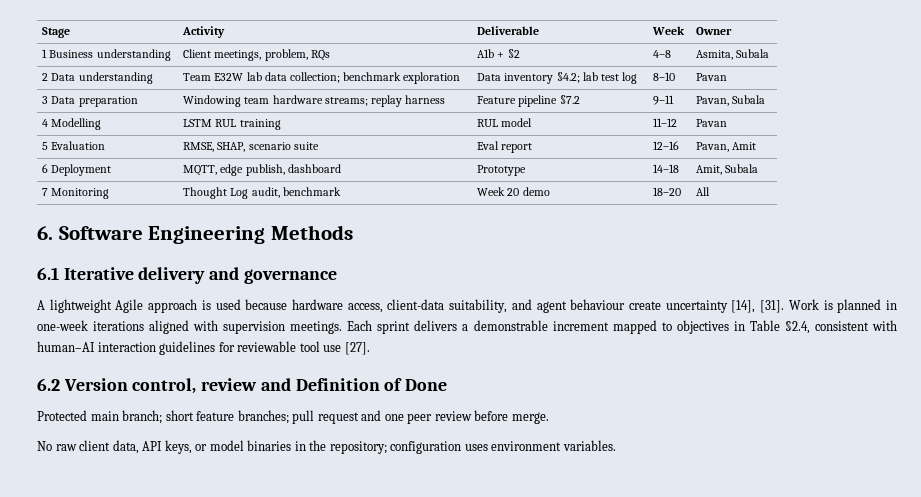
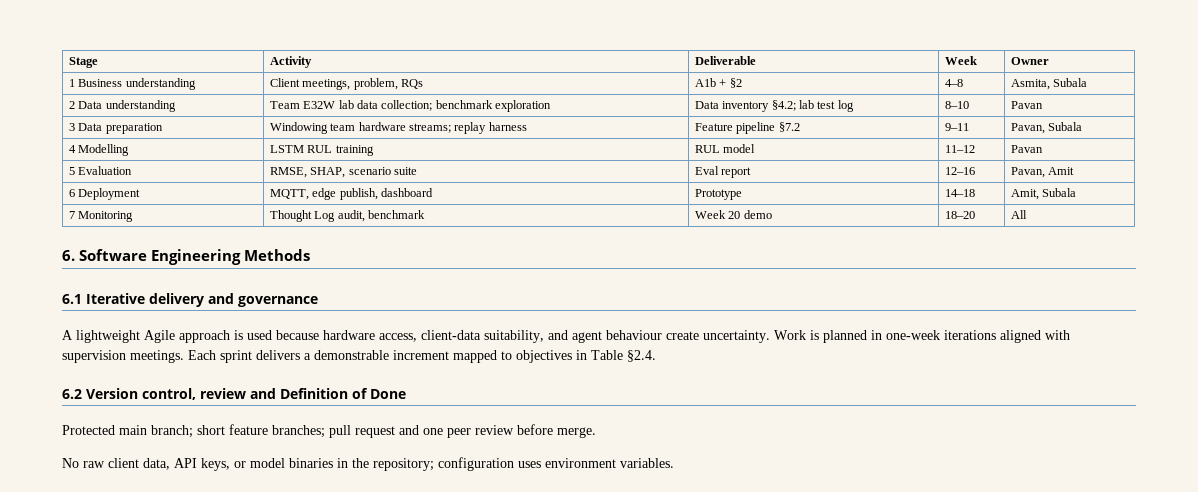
- A lightweight Agile approach is used because hardware access, client-data suitability, and agent behaviour create uncertainty [14], [31].
+ A lightweight Agile approach is used because hardware access, client-data suitability, and agent behaviour create uncertainty.
- Each sprint delivers a demonstrable increment mapped to objectives in Table §2.4, consistent with human–AI interaction guidelines for reviewable tool use [27].
+ Each sprint delivers a demonstrable increment mapped to objectives in Table §2.4.

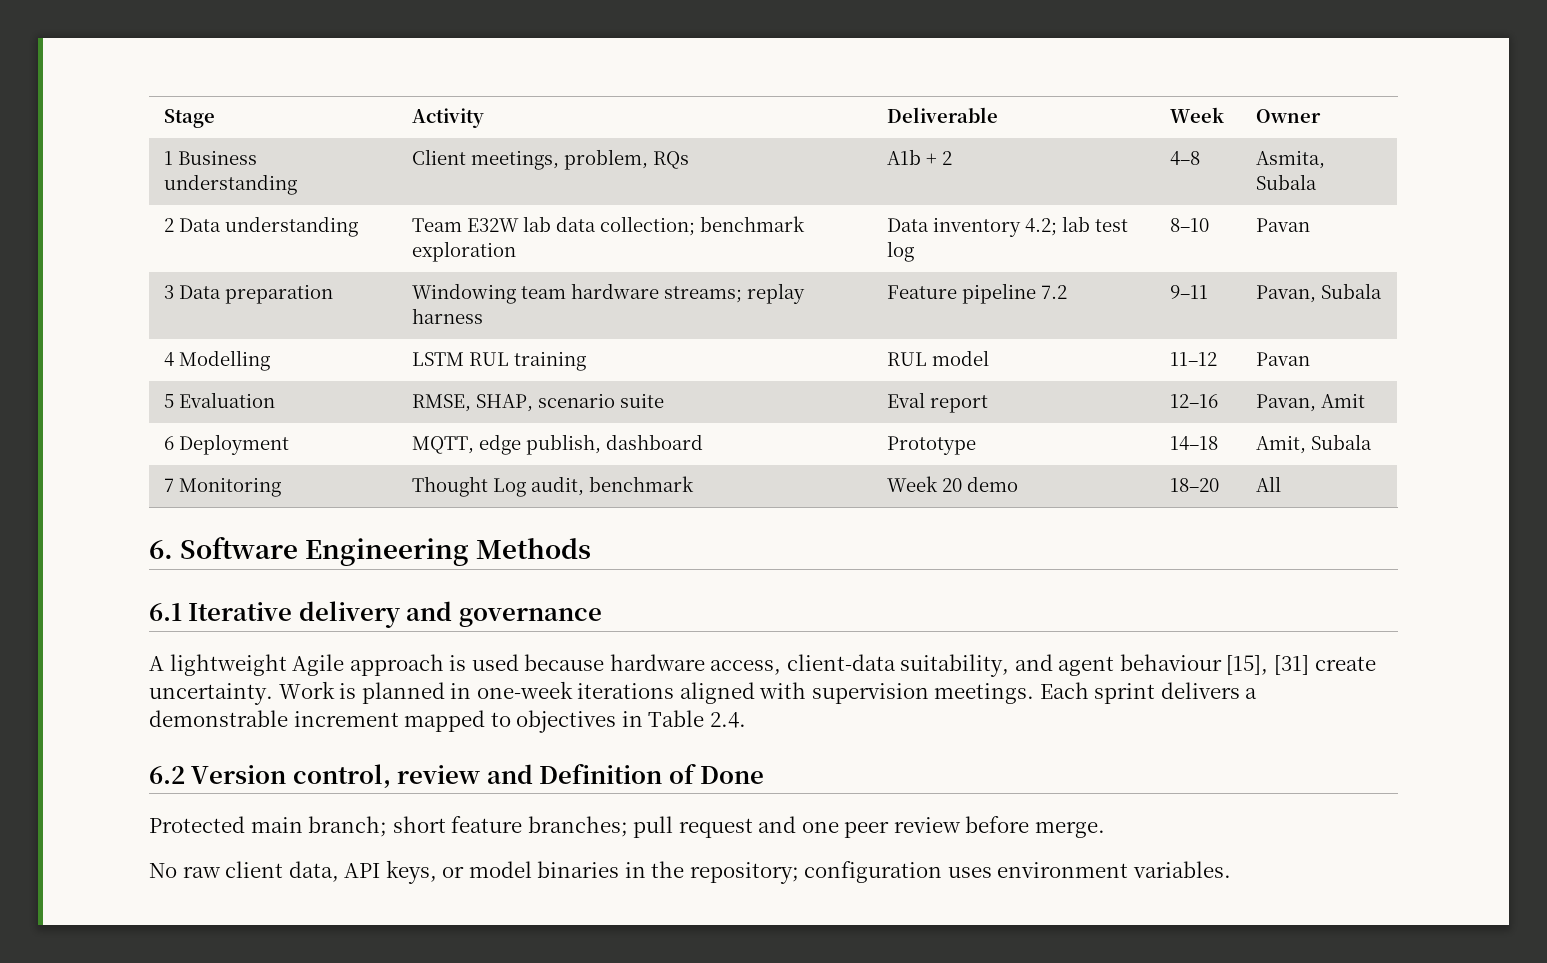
- 1 Business understanding | Client meetings, problem, RQs | A1b + §2 | 4–8 | Asmita, Subala
+ 1 Business understanding | Client meetings, problem, RQs | A1b + 2 | 4–8 | Asmita, Subala
- 2 Data understanding | Team E32W lab data collection; benchmark exploration | Data inventory §4.2; lab test log | 8–10 | Pavan
+ 2 Data understanding | Team E32W lab data collection; benchmark exploration | Data inventory 4.2; lab test log | 8–10 | Pavan
- 3 Data preparation | Windowing team hardware streams; replay harness | Feature pipeline §7.2 | 9–11 | Pavan, Subala
+ 3 Data preparation | Windowing team hardware streams; replay harness | Feature pipeline 7.2 | 9–11 | Pavan, Subala
- A lightweight Agile approach is used because hardware access, client-data suitability, and agent behaviour create uncertainty.
+ A lightweight Agile approach is used because hardware access, client-data suitability, and agent behaviour [15], [31] create uncertainty.
- Each sprint delivers a demonstrable increment mapped to objectives in Table §2.4.
+ Each sprint delivers a demonstrable increment mapped to objectives in Table 2.4.

